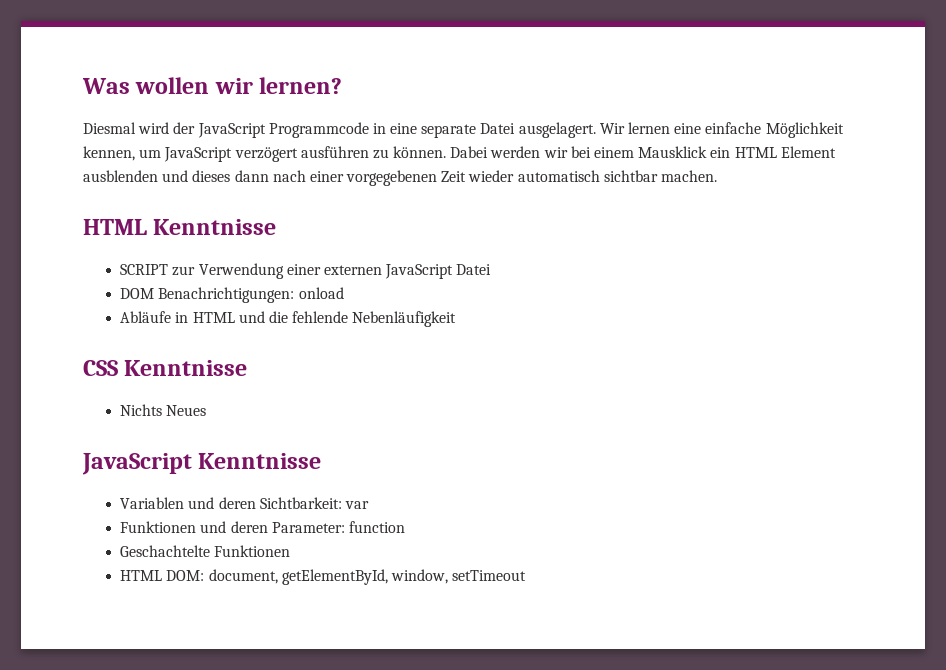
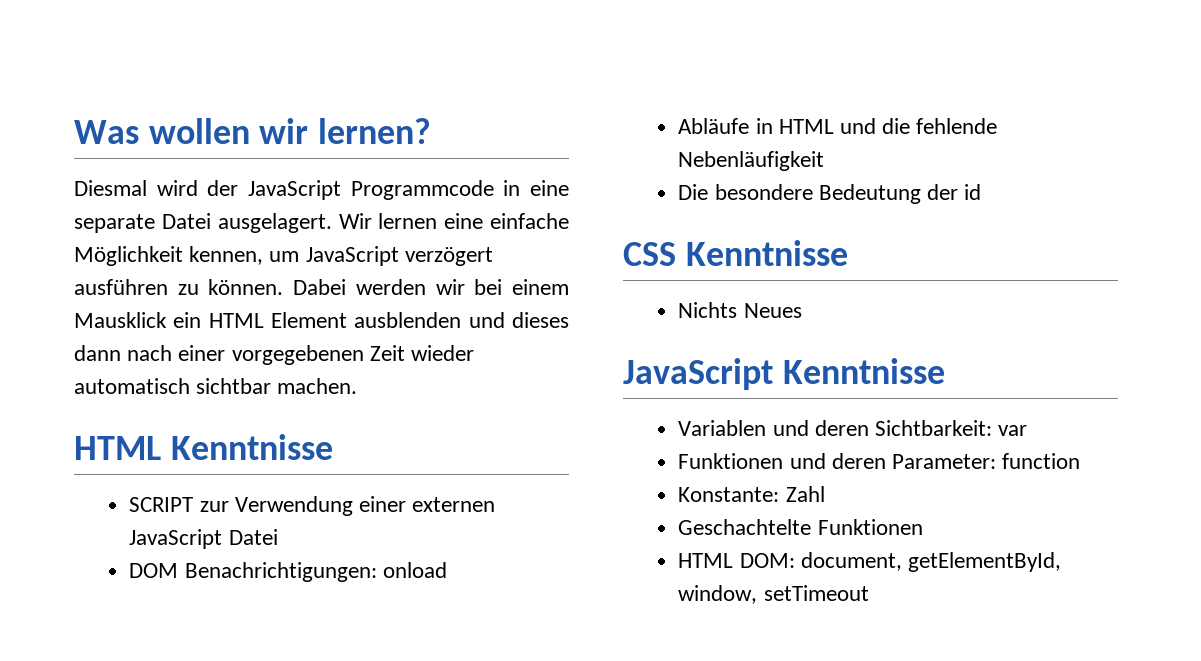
+ Die besondere Bedeutung der id
+ Konstante: Zahl

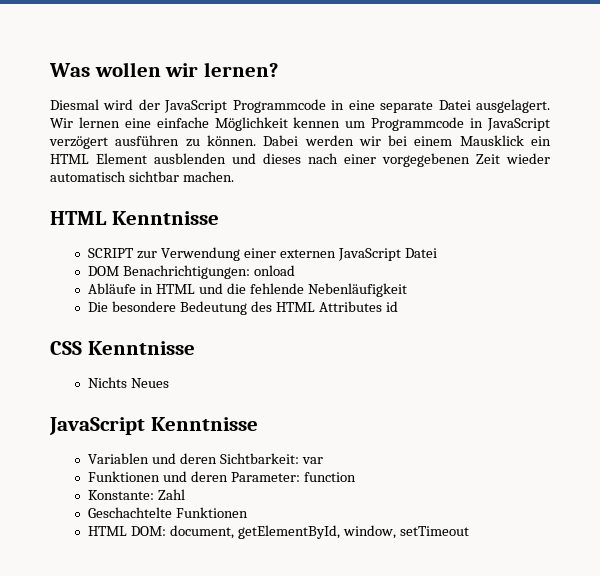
- Wir lernen eine einfache Möglichkeit kennen, um JavaScript verzögert ausführen zu können.
+ Wir lernen eine einfache Möglichkeit kennen um Programmcode in JavaScript verzögert ausführen zu können.
- Dabei werden wir bei einem Mausklick ein HTML Element ausblenden und dieses dann nach einer vorgegebenen Zeit wieder automatisch sichtbar machen.
+ Dabei werden wir bei einem Mausklick ein HTML Element ausblenden und dieses nach einer vorgegebenen Zeit wieder automatisch sichtbar machen.
- Die besondere Bedeutung der id
+ Die besondere Bedeutung des HTML Attributes id

